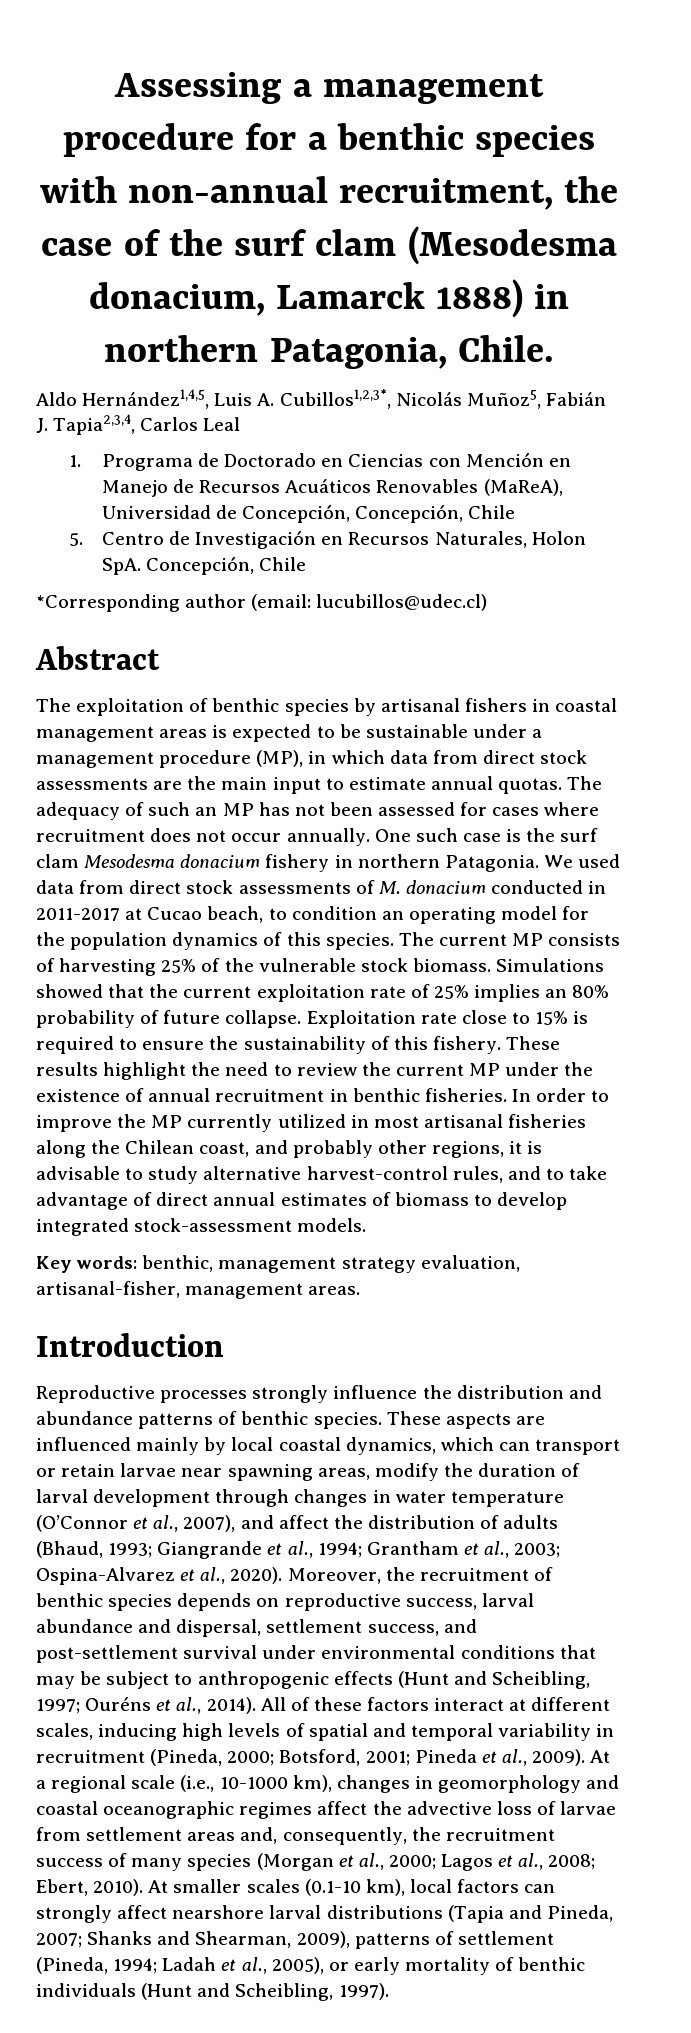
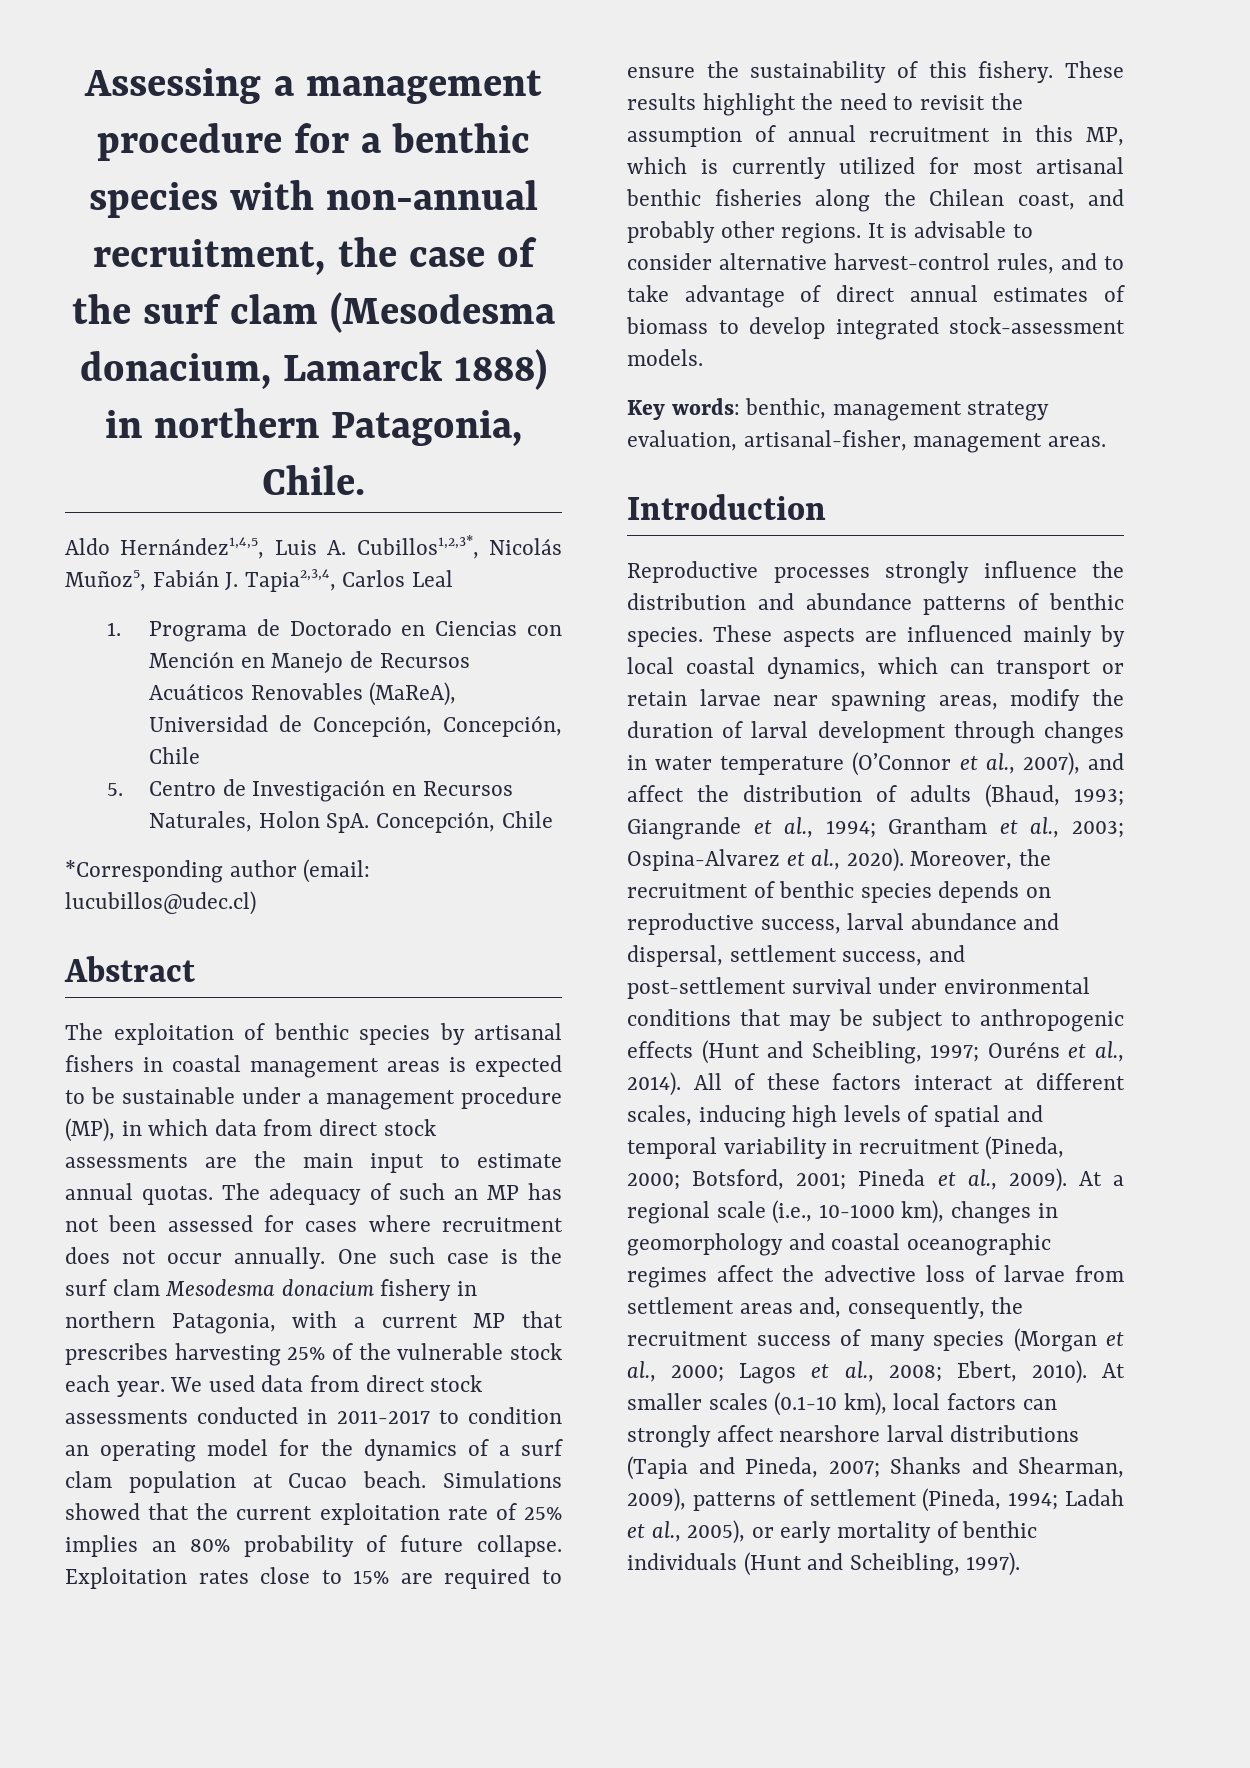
- One such case is the surf clam Mesodesma donacium fishery in northern Patagonia.
+ One such case is the surf clam Mesodesma donacium fishery in northern Patagonia, with a current MP that prescribes harvesting 25% of the vulnerable stock each year.
- We used data from direct stock assessments of M. donacium conducted in 2011-2017 at Cucao beach, to condition an operating model for the population dynamics of this species. The current MP consists of harvesting 25% of the vulnerable stock biomass.
+ We used data from direct stock assessments conducted in 2011-2017 to condition an operating model for the dynamics of a surf clam population at Cucao beach.
- Exploitation rate close to 15% is required to ensure the sustainability of this fishery.
+ Exploitation rates close to 15% are required to ensure the sustainability of this fishery.
- These results highlight the need to review the current MP under the existence of annual recruitment in benthic fisheries. In order to improve the MP currently utilized in most artisanal fisheries along the Chilean coast, and probably other regions, it is advisable to study alternative harvest-control rules, and to take advantage of direct annual estimates of biomass to develop integrated stock-assessment models.
+ These results highlight the need to revisit the assumption of annual recruitment in this MP, which is currently utilized for most artisanal benthic fisheries along the Chilean coast, and probably other regions. It is advisable to consider alternative harvest-control rules, and to take advantage of direct annual estimates of biomass to develop integrated stock-assessment models.

